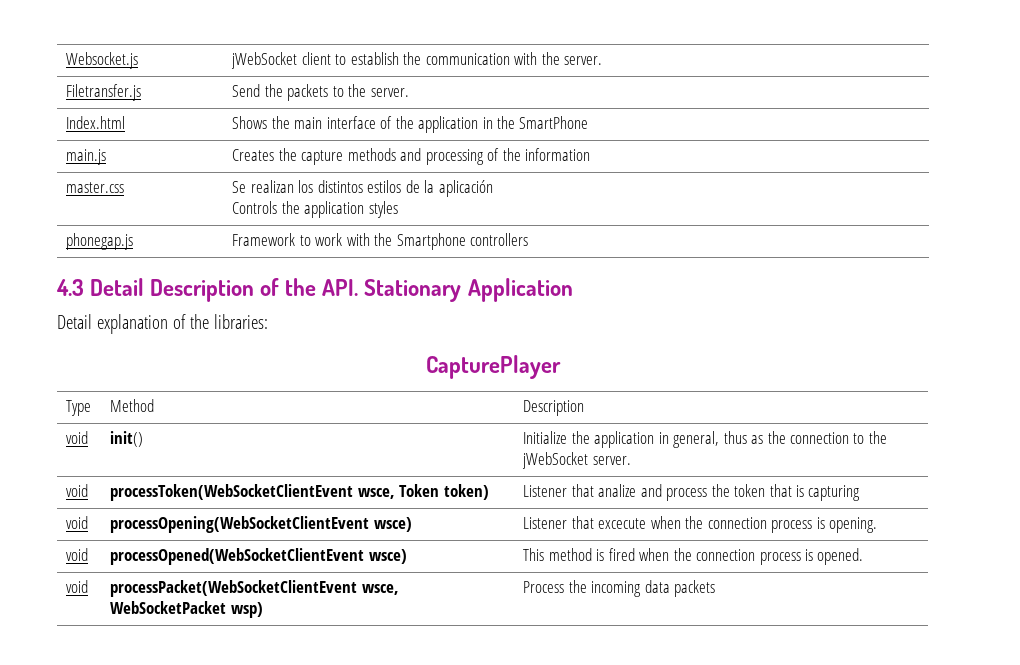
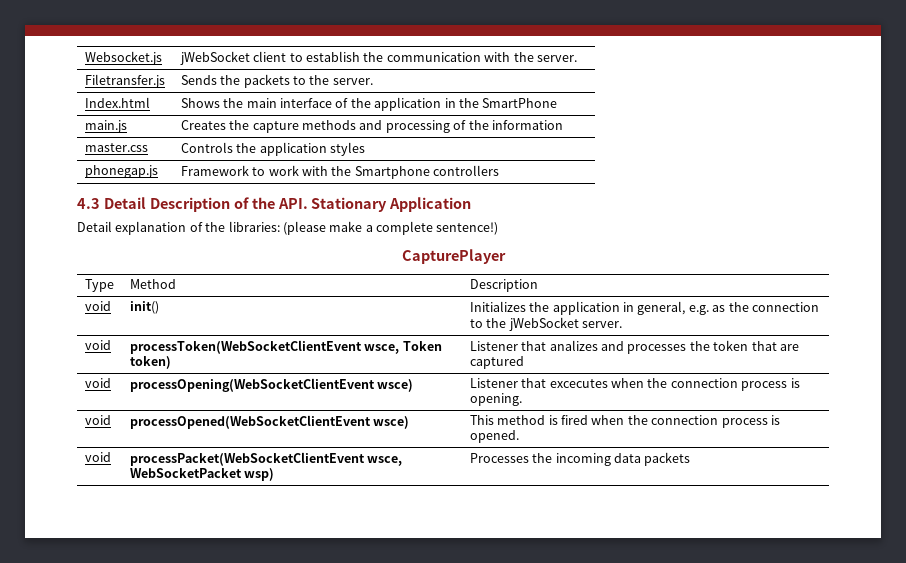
- Filetransfer.js | Send the packets to the server.
+ Filetransfer.js | Sends the packets to the server.
- master.css | Se realizan los distintos estilos de la aplicación
- Controls the application styles
+ master.css | Controls the application styles
- Detail explanation of the libraries:
+ Detail explanation of the libraries: (please make a complete sentence!)
- void | init() | Initialize the application in general, thus as the connection to the jWebSocket server.
+ void | init() | Initializes the application in general, e.g. as the connection to the jWebSocket server.
- void | processToken(WebSocketClientEvent wsce, Token token) | Listener that analize and process the token that is capturing
+ void | processToken(WebSocketClientEvent wsce, Token token) | Listener that analizes and processes the token that are captured
- void | processOpening(WebSocketClientEvent wsce) | Listener that excecute when the connection process is opening.
+ void | processOpening(WebSocketClientEvent wsce) | Listener that excecutes when the connection process is opening.
- void | processPacket(WebSocketClientEvent wsce, WebSocketPacket wsp) | Process the incoming data packets
+ void | processPacket(WebSocketClientEvent wsce, WebSocketPacket wsp) | Processes the incoming data packets

